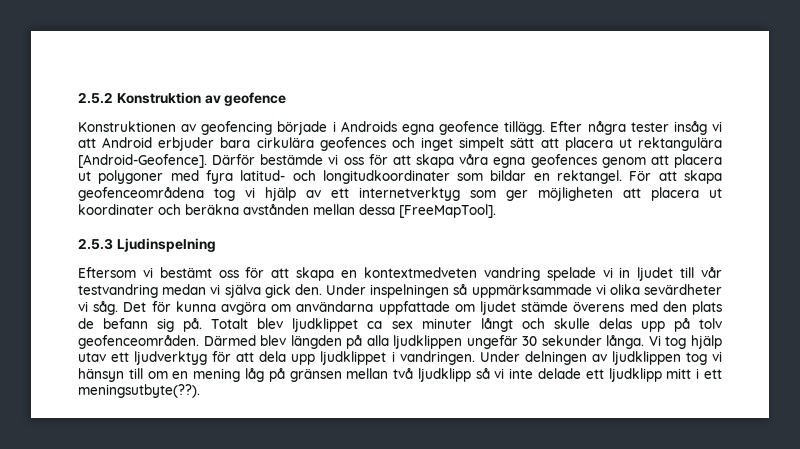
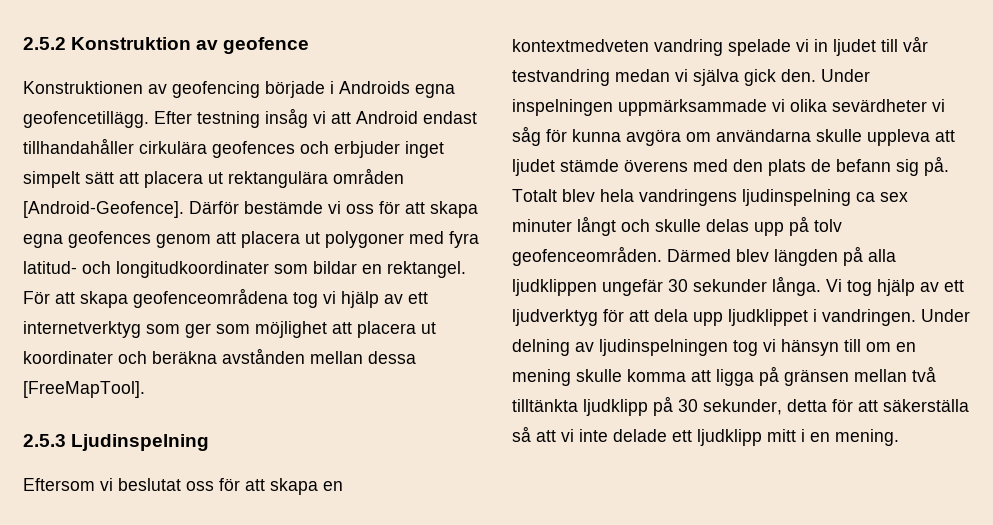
- Konstruktionen av geofencing började i Androids egna geofence tillägg. Efter några tester insåg vi att Android erbjuder bara cirkulära geofences och inget simpelt sätt att placera ut rektangulära [Android-Geofence].
+ Konstruktionen av geofencing började i Androids egna geofencetillägg. Efter testning insåg vi att Android endast tillhandahåller cirkulära geofences och erbjuder inget simpelt sätt att placera ut rektangulära områden [Android-Geofence].
- Därför bestämde vi oss för att skapa våra egna geofences genom att placera ut polygoner med fyra latitud- och longitudkoordinater som bildar en rektangel.
+ Därför bestämde vi oss för att skapa egna geofences genom att placera ut polygoner med fyra latitud- och longitudkoordinater som bildar en rektangel.
- För att skapa geofenceområdena tog vi hjälp av ett internetverktyg som ger möjligheten att placera ut koordinater och beräkna avstånden mellan dessa [FreeMapTool].
+ För att skapa geofenceområdena tog vi hjälp av ett internetverktyg som ger som möjlighet att placera ut koordinater och beräkna avstånden mellan dessa [FreeMapTool].
- Eftersom vi bestämt oss för att skapa en kontextmedveten vandring spelade vi in ljudet till vår testvandring medan vi själva gick den.
+ Eftersom vi beslutat oss för att skapa en kontextmedveten vandring spelade vi in ljudet till vår testvandring medan vi själva gick den.
- Under inspelningen så uppmärksammade vi olika sevärdheter vi såg. Det för kunna avgöra om användarna uppfattade om ljudet stämde överens med den plats de befann sig på.
+ Under inspelningen uppmärksammade vi olika sevärdheter vi såg för kunna avgöra om användarna skulle uppleva att ljudet stämde överens med den plats de befann sig på.
- Totalt blev ljudklippet ca sex minuter långt och skulle delas upp på tolv geofenceområden.
+ Totalt blev hela vandringens ljudinspelning ca sex minuter långt och skulle delas upp på tolv geofenceområden.
- Vi tog hjälp utav ett ljudverktyg för att dela upp ljudklippet i vandringen.
+ Vi tog hjälp av ett ljudverktyg för att dela upp ljudklippet i vandringen.
- Under delningen av ljudklippen tog vi hänsyn till om en mening låg på gränsen mellan två ljudklipp så vi inte delade ett ljudklipp mitt i ett meningsutbyte(??).
+ Under delning av ljudinspelningen tog vi hänsyn till om en mening skulle komma att ligga på gränsen mellan två tilltänkta ljudklipp på 30 sekunder, detta för att säkerställa så att vi inte delade ett ljudklipp mitt i en mening.

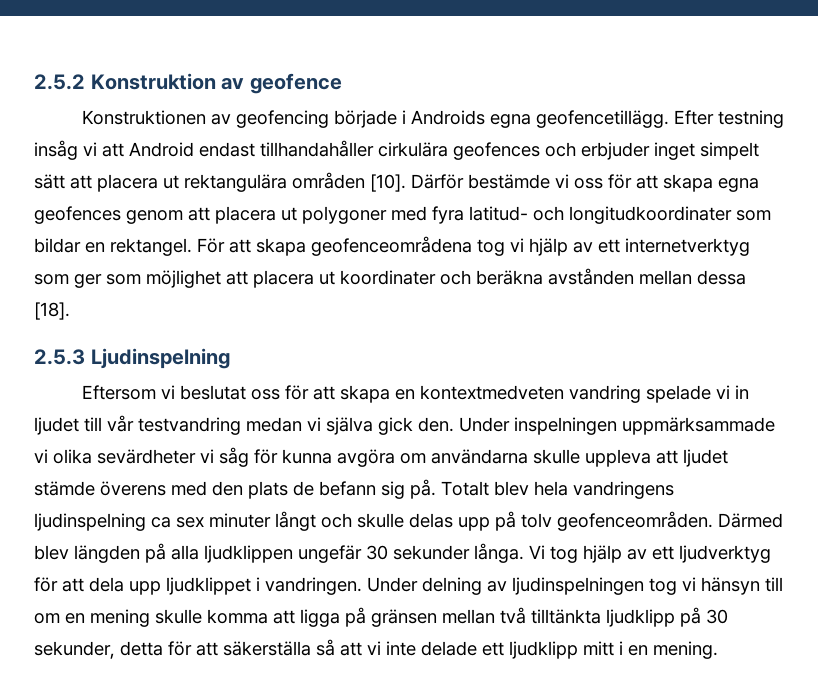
- Efter testning insåg vi att Android endast tillhandahåller cirkulära geofences och erbjuder inget simpelt sätt att placera ut rektangulära områden [Android-Geofence].
+ Efter testning insåg vi att Android endast tillhandahåller cirkulära geofences och erbjuder inget simpelt sätt att placera ut rektangulära områden [10].
- För att skapa geofenceområdena tog vi hjälp av ett internetverktyg som ger som möjlighet att placera ut koordinater och beräkna avstånden mellan dessa [FreeMapTool].
+ För att skapa geofenceområdena tog vi hjälp av ett internetverktyg som ger som möjlighet att placera ut koordinater och beräkna avstånden mellan dessa [18].

